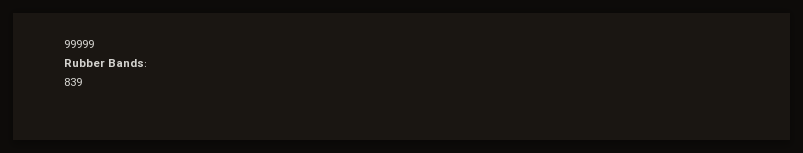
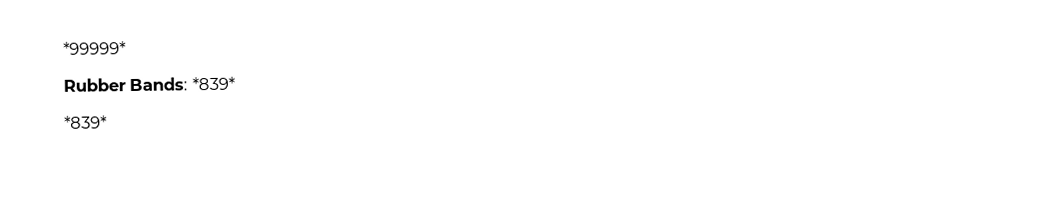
- 99999
+ *99999*
- Rubber Bands:
- 839
+ Rubber Bands: *839*
+ *839*

